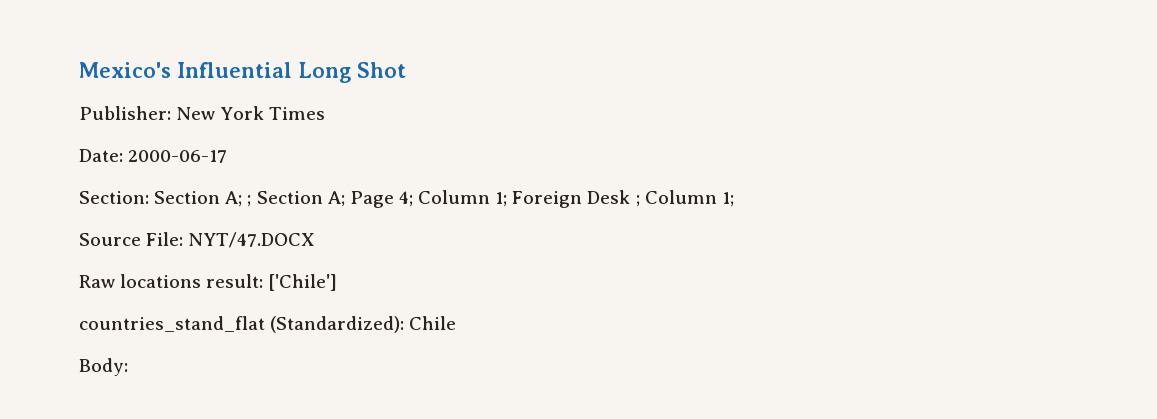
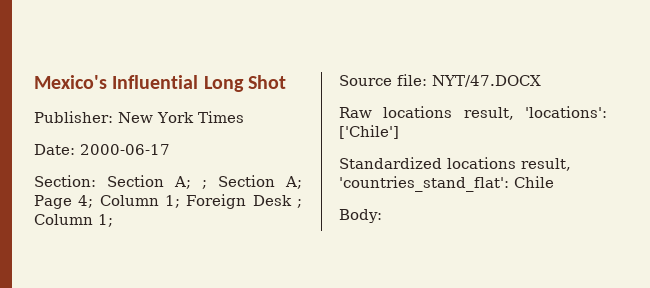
- Source File: NYT/47.DOCX
+ Source file: NYT/47.DOCX
- Raw locations result: ['Chile']
+ Raw locations result, 'locations': ['Chile']
- countries_stand_flat (Standardized): Chile
+ Standardized locations result, 'countries_stand_flat': Chile

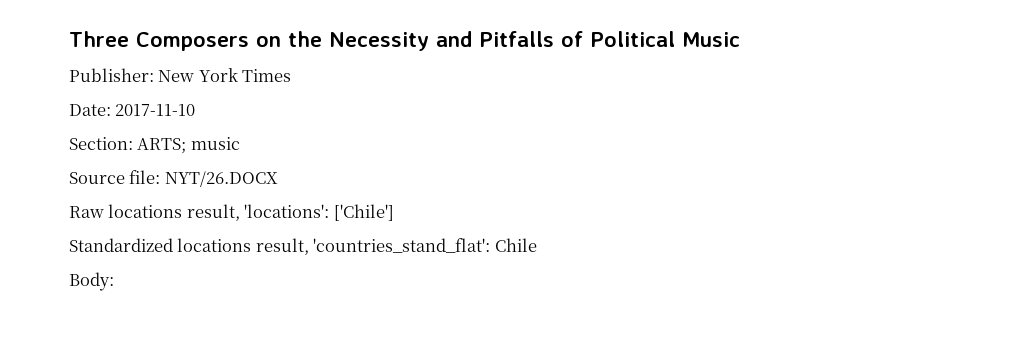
- Mexico's Influential Long Shot
+ Three Composers on the Necessity and Pitfalls of Political Music
- Date: 2000-06-17
+ Date: 2017-11-10
- Section: Section A; ; Section A; Page 4; Column 1; Foreign Desk ; Column 1;
+ Section: ARTS; music
- Source file: NYT/47.DOCX
+ Source file: NYT/26.DOCX

